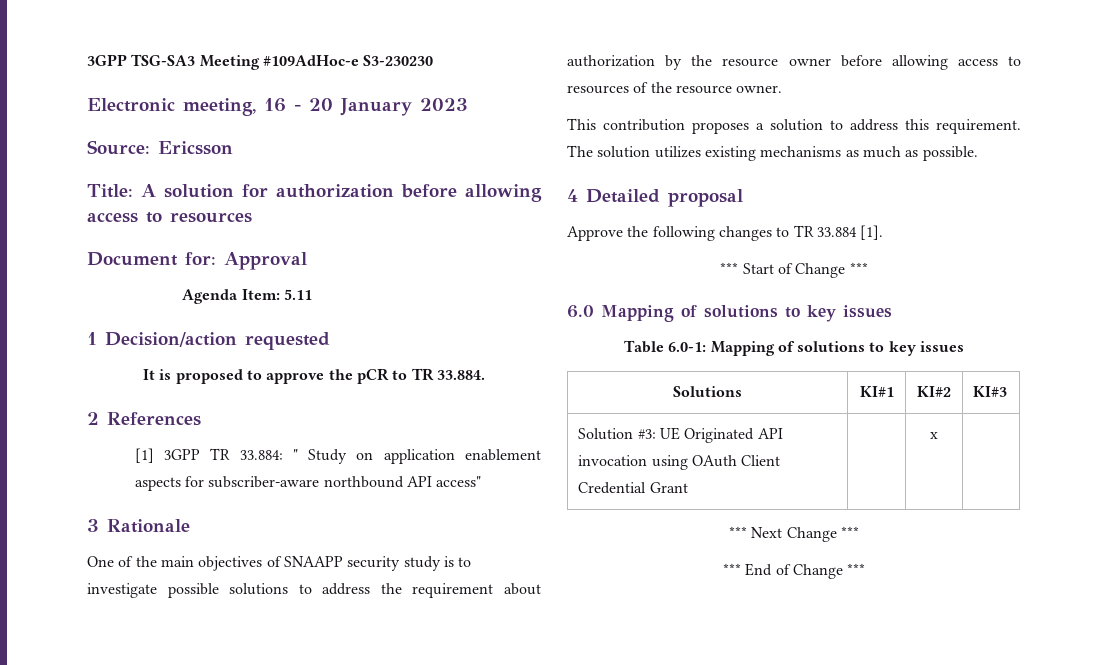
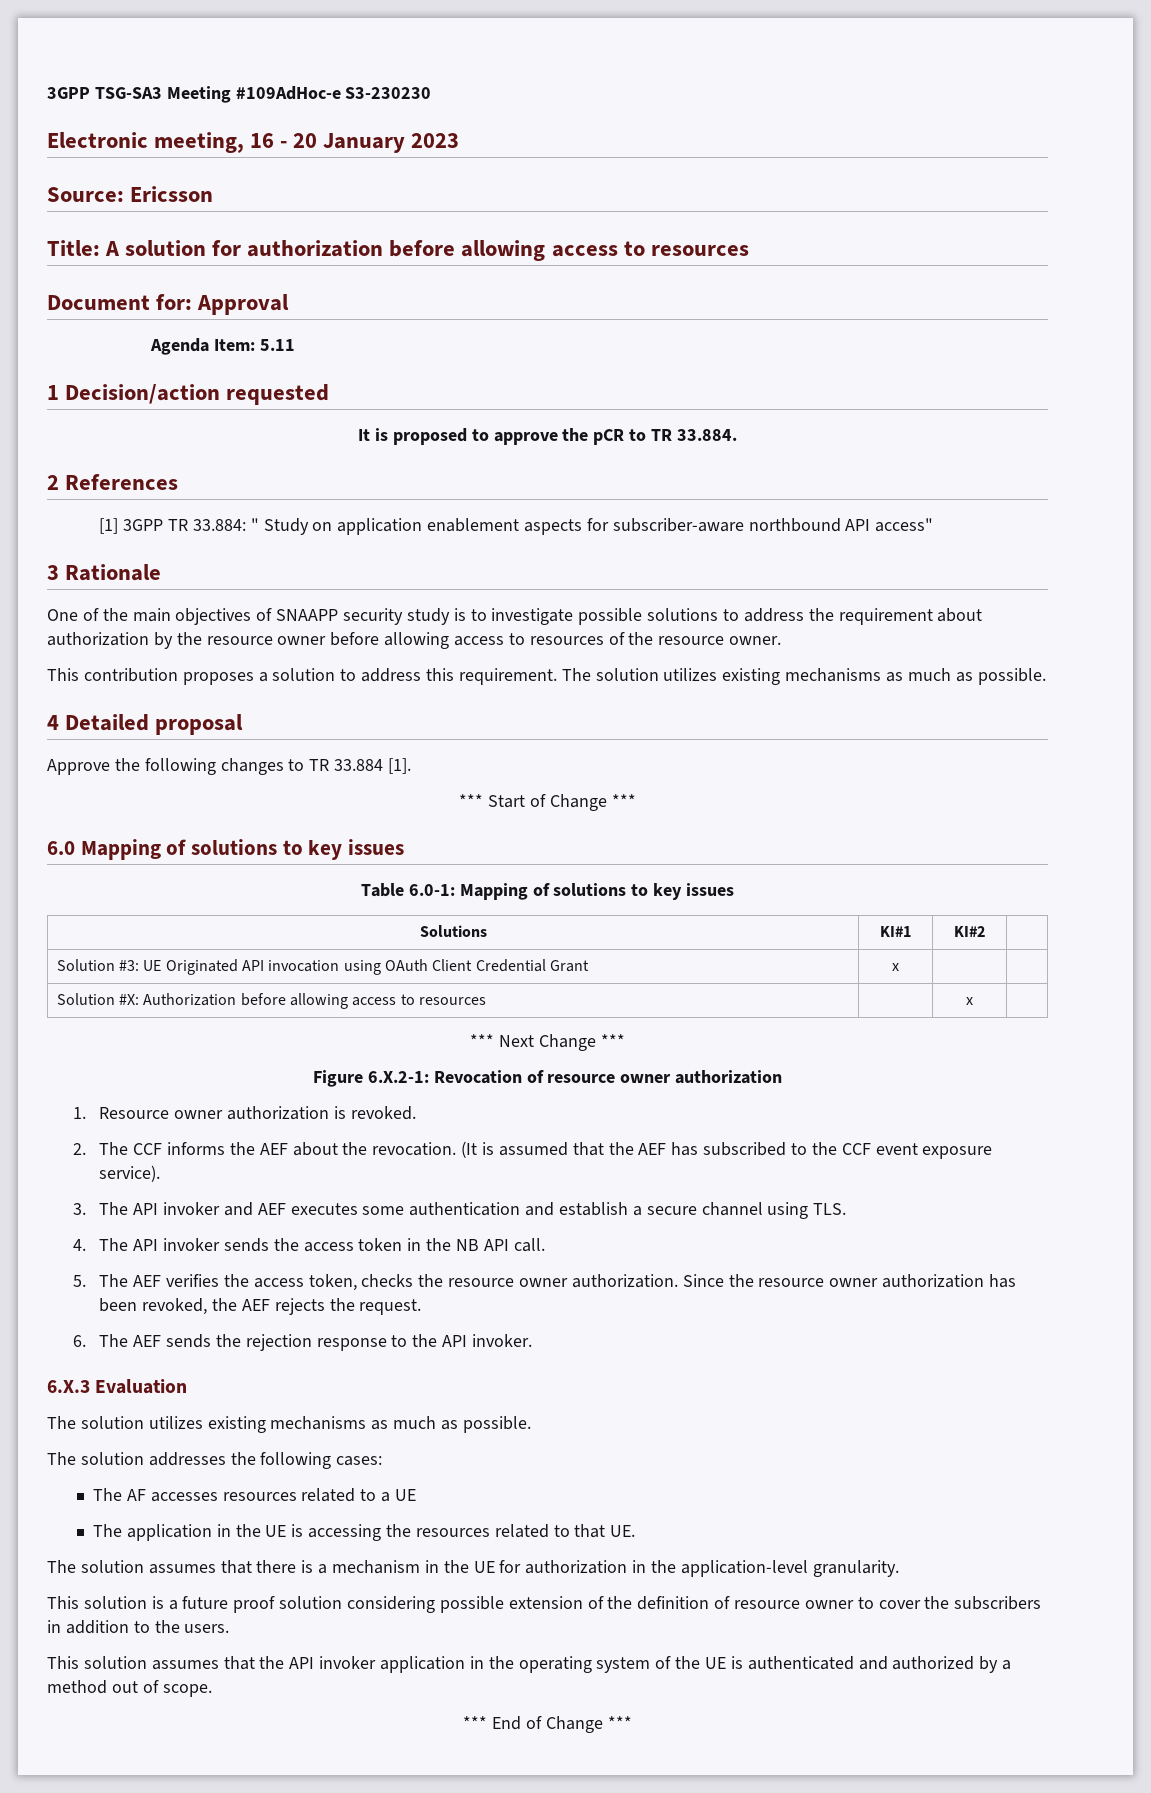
- Solutions | KI#1 | KI#2 | KI#3
+ Solutions | KI#1 | KI#2 |
- Solution #3: UE Originated API invocation using OAuth Client Credential Grant | | x |
+ Solution #3: UE Originated API invocation using OAuth Client Credential Grant | x | |
+ Solution #X: Authorization before allowing access to resources | | x |
+ Figure 6.X.2-1: Revocation of resource owner authorization
+ 1. Resource owner authorization is revoked.
+ 2. The CCF informs the AEF about the revocation. (It is assumed that the AEF has subscribed to the CCF event exposure service).
+ 3. The API invoker and AEF executes some authentication and establish a secure channel using TLS.
+ 4. The API invoker sends the access token in the NB API call.
+ 5. The AEF verifies the access token, checks the resource owner authorization. Since the resource owner authorization has been revoked, the AEF rejects the request.
+ 6. The AEF sends the rejection response to the API invoker.
+ 6.X.3 Evaluation
+ The solution utilizes existing mechanisms as much as possible.
+ The solution addresses the following cases:
+ The AF accesses resources related to a UE
+ The application in the UE is accessing the resources related to that UE.
+ The solution assumes that there is a mechanism in the UE for authorization in the application-level granularity.
+ This solution is a future proof solution considering possible extension of the definition of resource owner to cover the subscribers in addition to the users.
+ This solution assumes that the API invoker application in the operating system of the UE is authenticated and authorized by a method out of scope.

